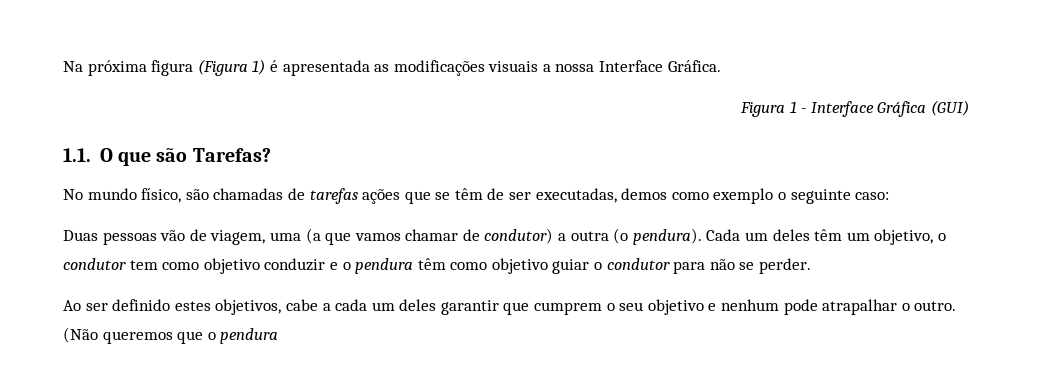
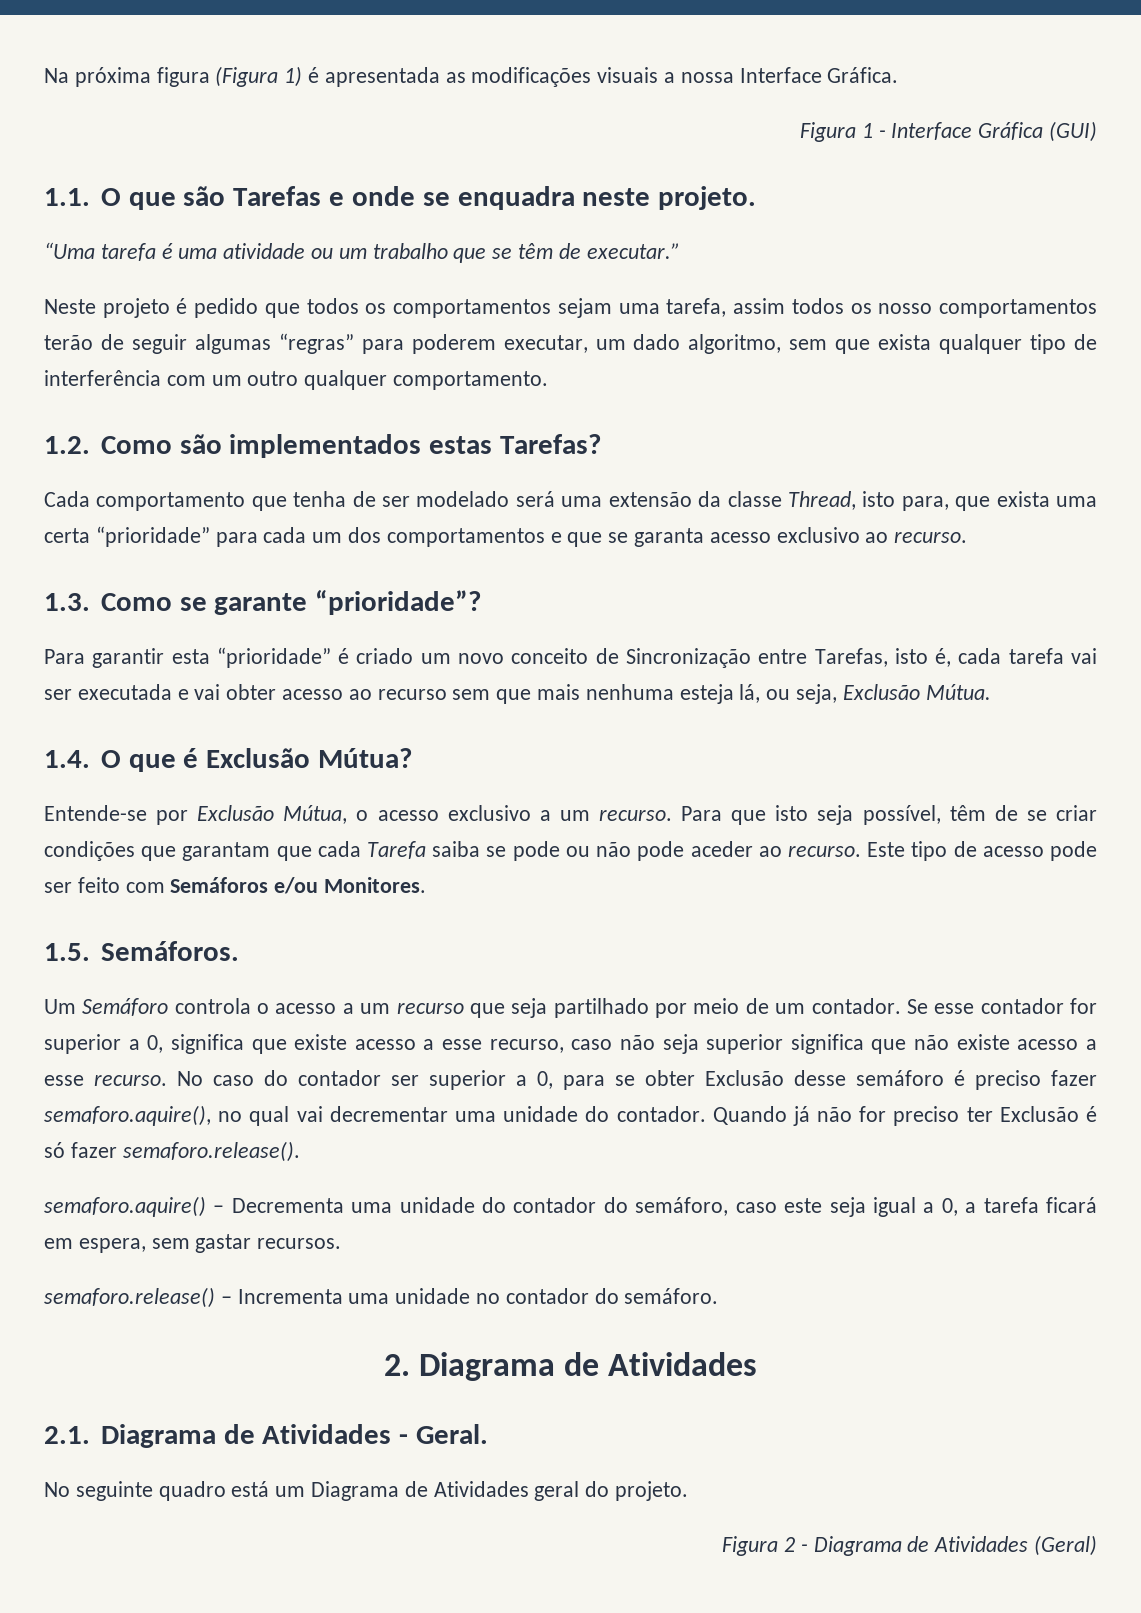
- 1.1. O que são Tarefas?
- No mundo físico, são chamadas de tarefas ações que se têm de ser executadas, demos como exemplo o seguinte caso:
- Duas pessoas vão de viagem, uma (a que vamos chamar de condutor) a outra (o pendura). Cada um deles têm um objetivo, o condutor tem como objetivo conduzir e o pendura têm como objetivo guiar o condutor para não se perder.
- Ao ser definido estes objetivos, cabe a cada um deles garantir que cumprem o seu objetivo e nenhum pode atrapalhar o outro. (Não queremos que o pendura
+ 1.1. O que são Tarefas e onde se enquadra neste projeto.
+ “Uma tarefa é uma atividade ou um trabalho que se têm de executar.”
+ Neste projeto é pedido que todos os comportamentos sejam uma tarefa, assim todos os nosso comportamentos terão de seguir algumas “regras” para poderem executar, um dado algoritmo, sem que exista qualquer tipo de interferência com um outro qualquer comportamento.
+ 1.2. Como são implementados estas Tarefas?
+ Cada comportamento que tenha de ser modelado será uma extensão da classe Thread, isto para, que exista uma certa “prioridade” para cada um dos comportamentos e que se garanta acesso exclusivo ao recurso.
+ 1.3. Como se garante “prioridade”?
+ Para garantir esta “prioridade” é criado um novo conceito de Sincronização entre Tarefas, isto é, cada tarefa vai ser executada e vai obter acesso ao recurso sem que mais nenhuma esteja lá, ou seja, Exclusão Mútua.
+ 1.4. O que é Exclusão Mútua?
+ Entende-se por Exclusão Mútua, o acesso exclusivo a um recurso. Para que isto seja possível, têm de se criar condições que garantam que cada Tarefa saiba se pode ou não pode aceder ao recurso. Este tipo de acesso pode ser feito com Semáforos e/ou Monitores.
+ 1.5. Semáforos.
+ Um Semáforo controla o acesso a um recurso que seja partilhado por meio de um contador. Se esse contador for superior a 0, significa que existe acesso a esse recurso, caso não seja superior significa que não existe acesso a esse recurso. No caso do contador ser superior a 0, para se obter Exclusão desse semáforo é preciso fazer semaforo.aquire(), no qual vai decrementar uma unidade do contador. Quando já não for preciso ter Exclusão é só fazer semaforo.release().
+ semaforo.aquire() – Decrementa uma unidade do contador do semáforo, caso este seja igual a 0, a tarefa ficará em espera, sem gastar recursos.
+ semaforo.release() – Incrementa uma unidade no contador do semáforo.
+ 2. Diagrama de Atividades
+ 2.1. Diagrama de Atividades - Geral.
+ No seguinte quadro está um Diagrama de Atividades geral do projeto.
+ Figura 2 - Diagrama de Atividades (Geral)

